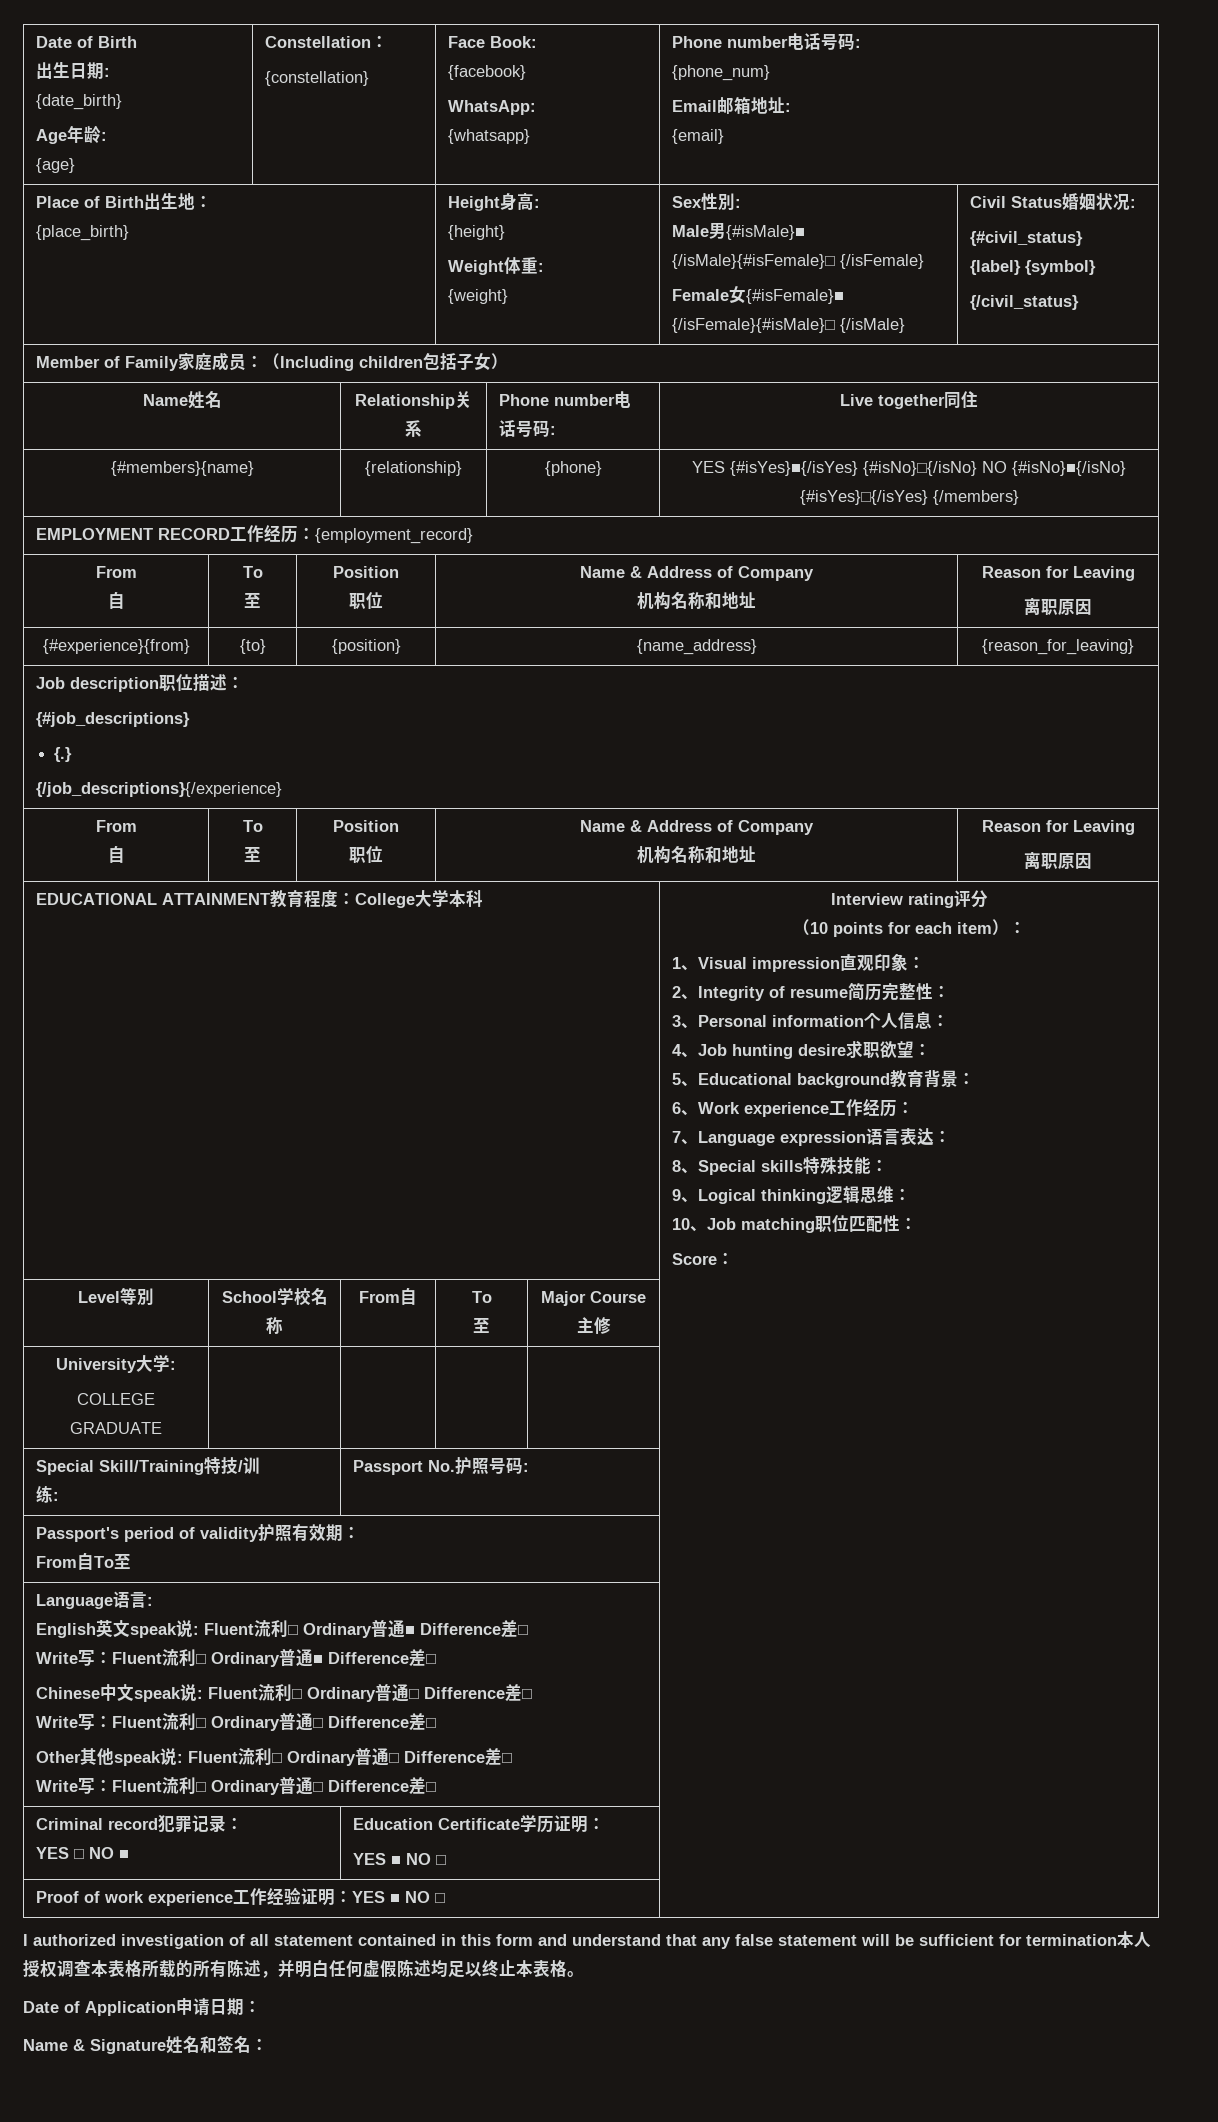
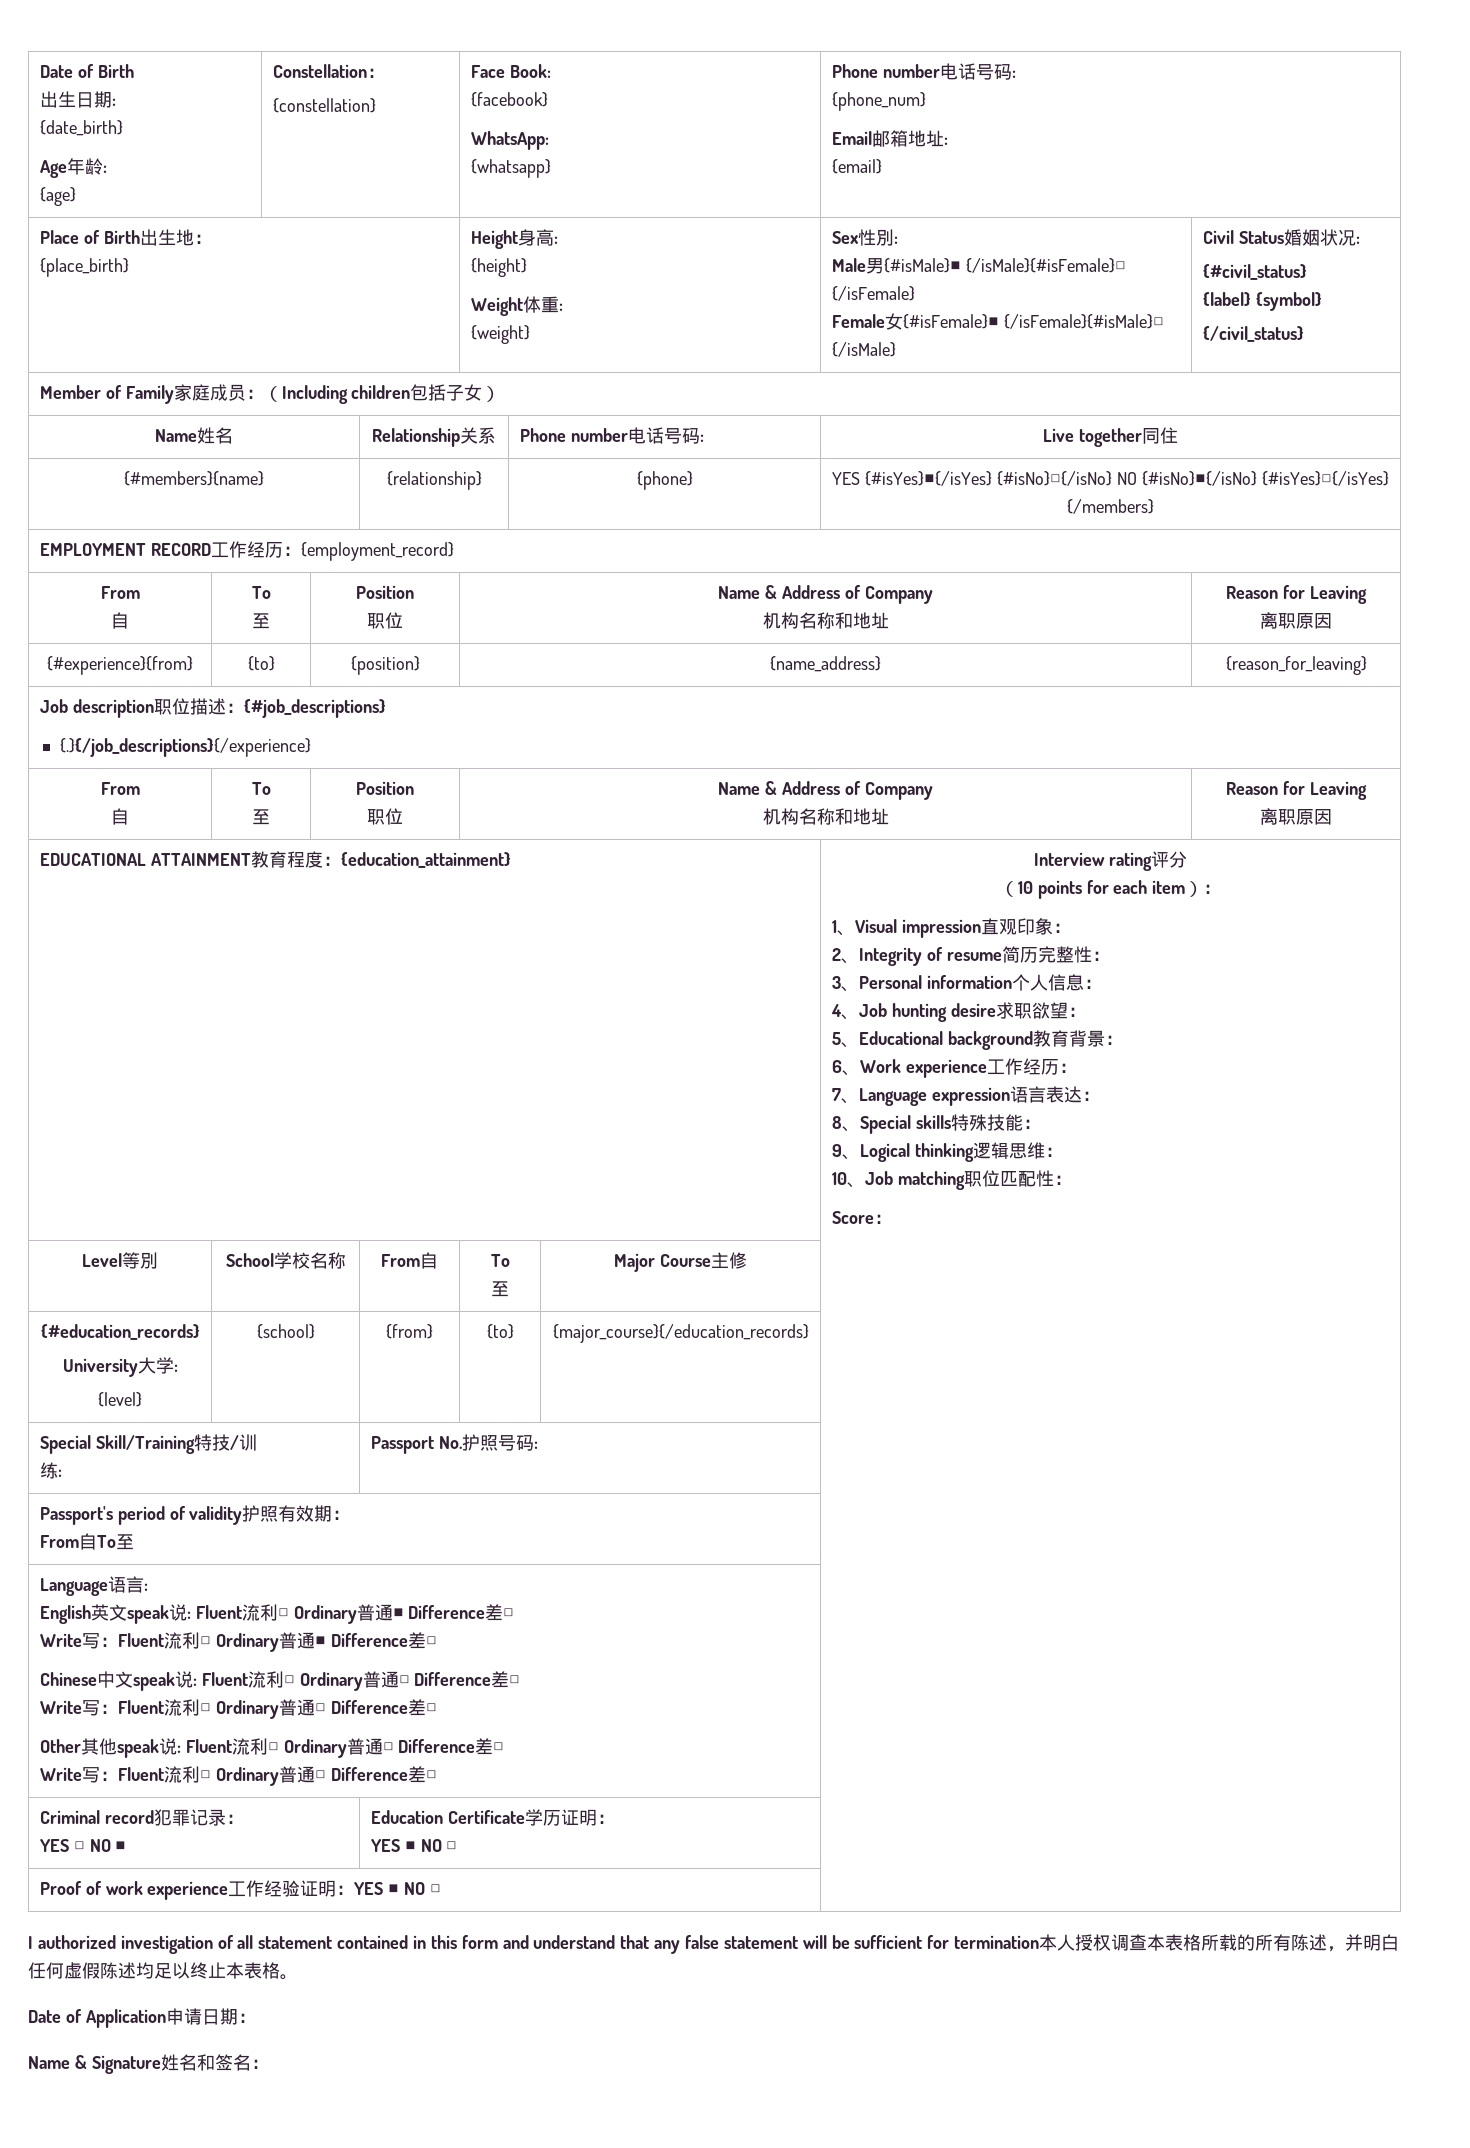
- Job description职位描述：
- {#job_descriptions}
- {.}
- {/job_descriptions}{/experience}
+ Job description职位描述：{#job_descriptions}
+ {.}{/job_descriptions}{/experience}
- EDUCATIONAL ATTAINMENT教育程度：College大学本科
+ EDUCATIONAL ATTAINMENT教育程度：{education_attainment}
+ {#education_records}
  University大学:
- COLLEGE GRADUATE | | | | |
+ {level} | {school} | {from} | {to} | {major_course}{/education_records} |

